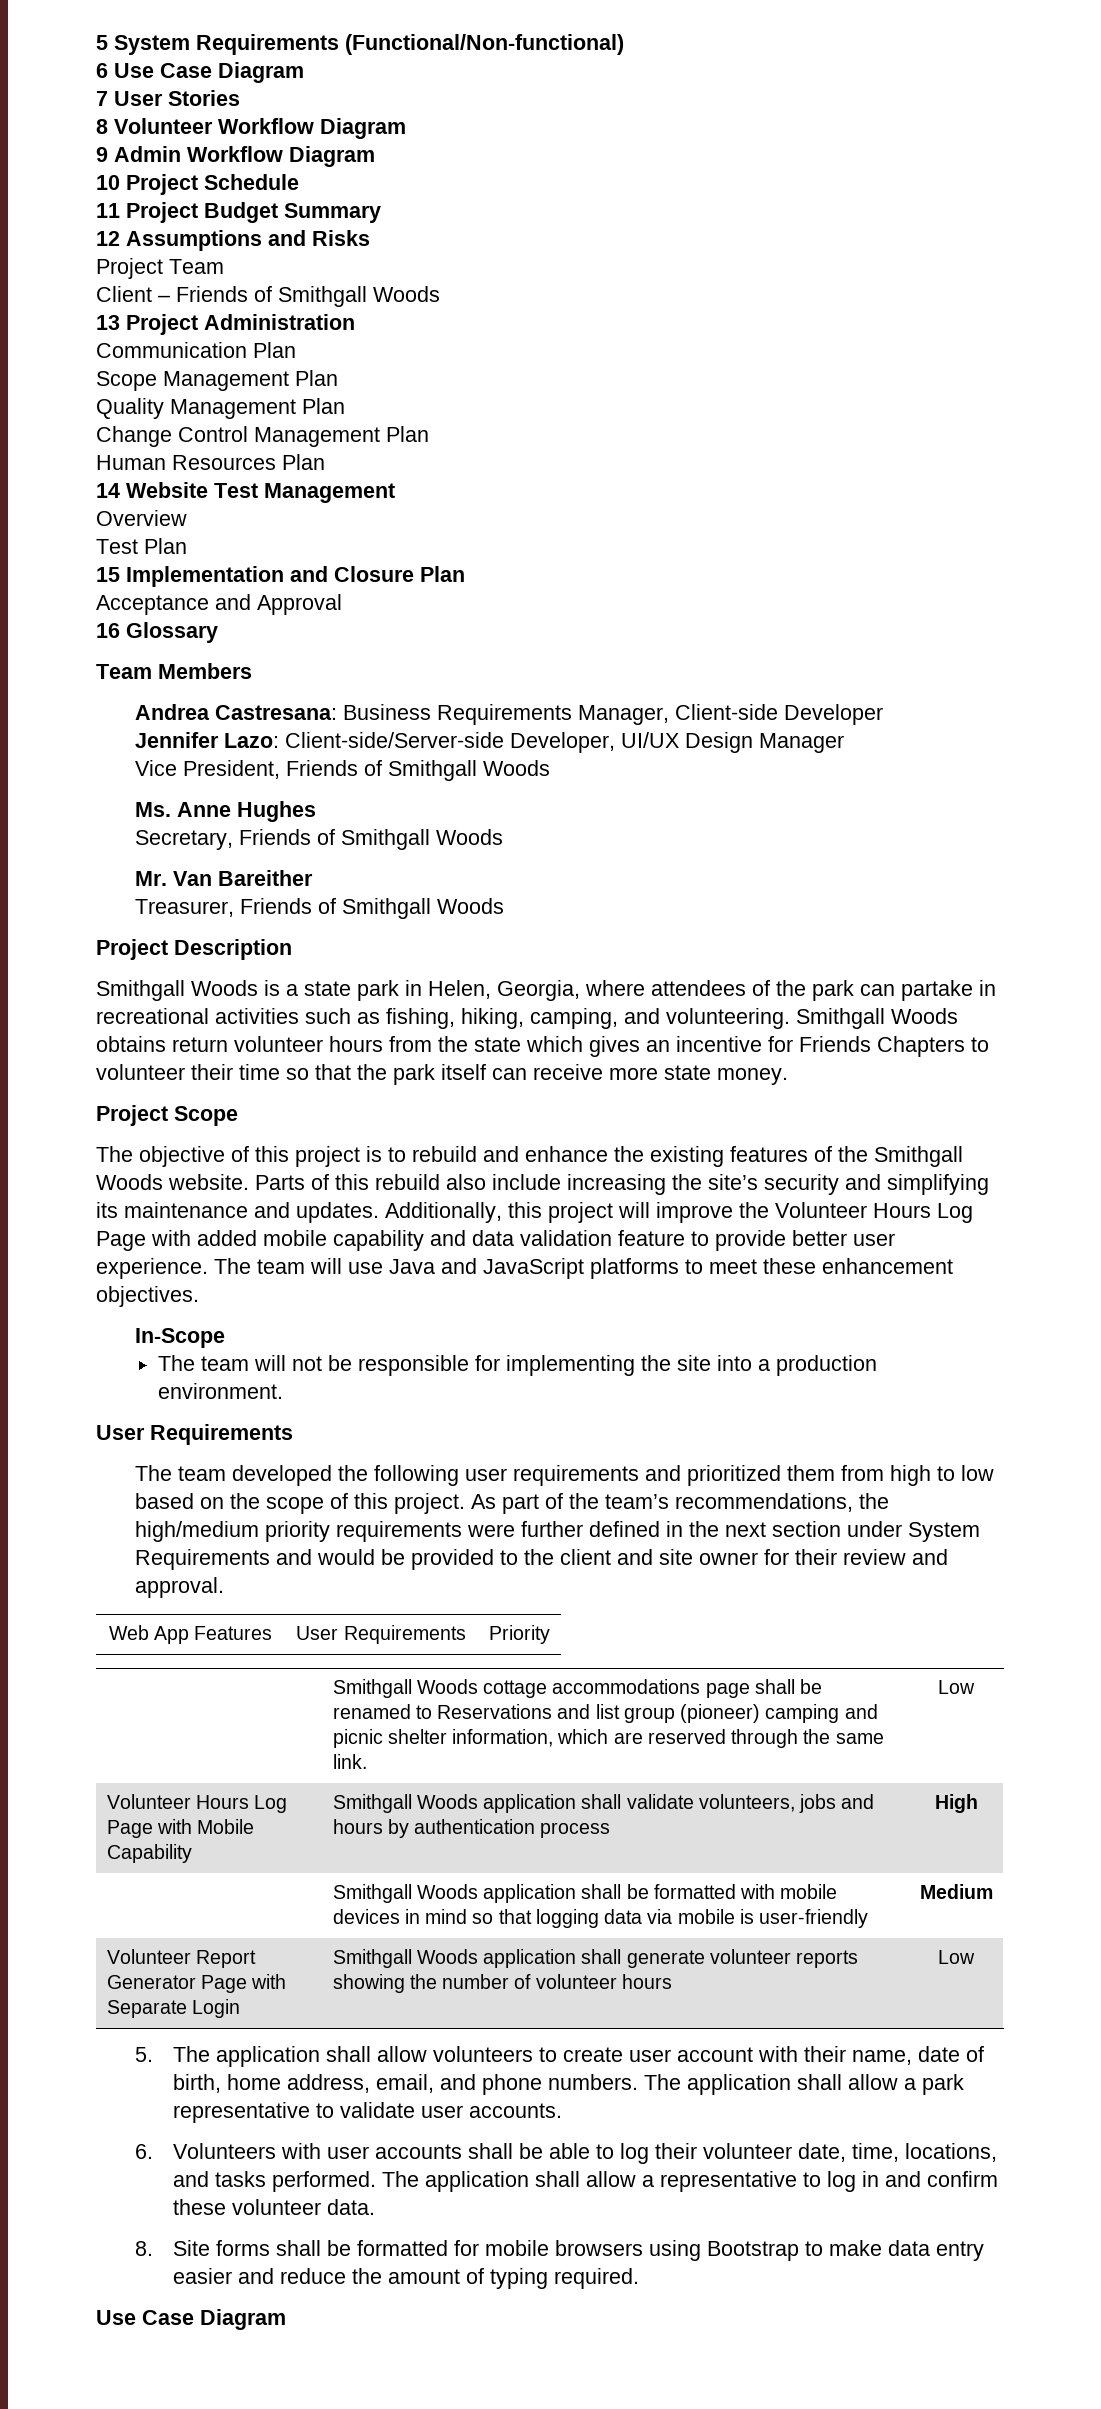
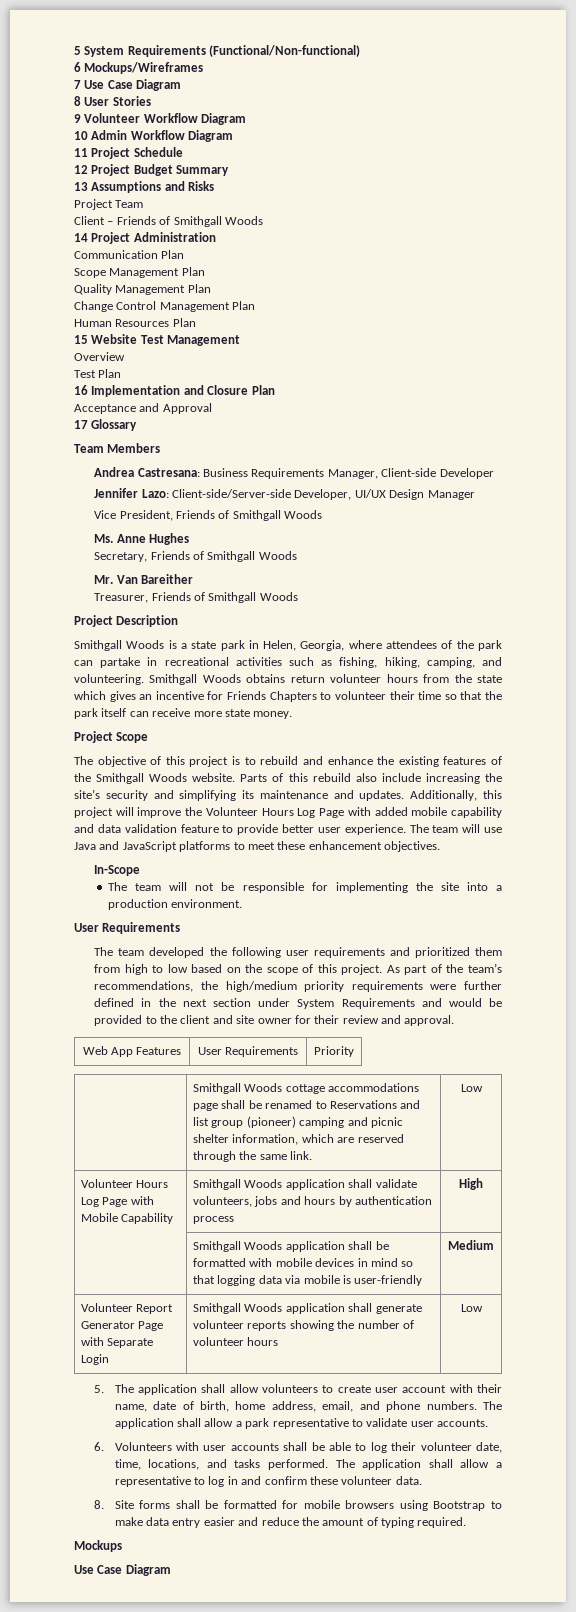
- 6 Use Case Diagram
+ 6 Mockups/Wireframes
+ 7 Use Case Diagram
- 7 User Stories
+ 8 User Stories
- 8 Volunteer Workflow Diagram
+ 9 Volunteer Workflow Diagram
- 9 Admin Workflow Diagram
+ 10 Admin Workflow Diagram
- 10 Project Schedule
+ 11 Project Schedule
- 11 Project Budget Summary
+ 12 Project Budget Summary
- 12 Assumptions and Risks
+ 13 Assumptions and Risks
- 13 Project Administration
+ 14 Project Administration
- 14 Website Test Management
+ 15 Website Test Management
- 15 Implementation and Closure Plan
+ 16 Implementation and Closure Plan
- 16 Glossary
+ 17 Glossary
+ Mockups

